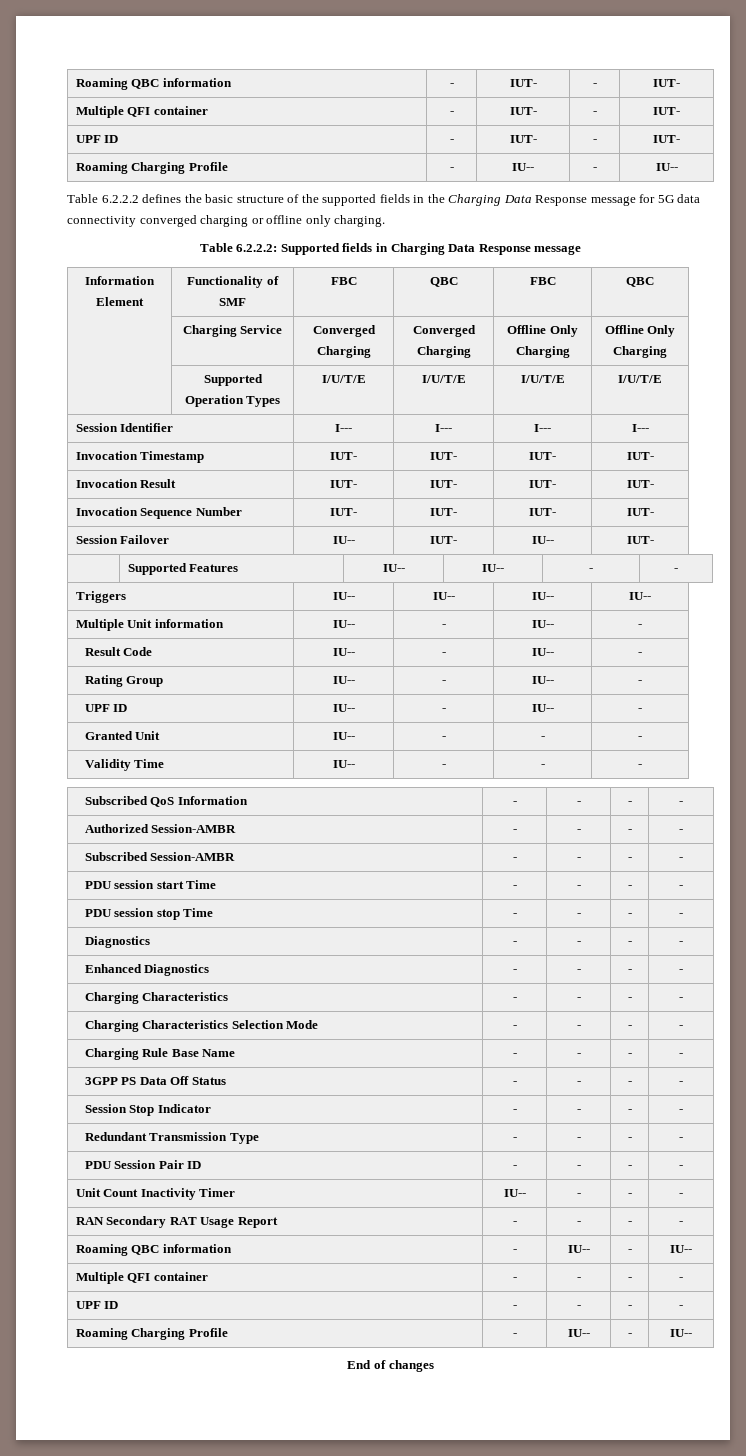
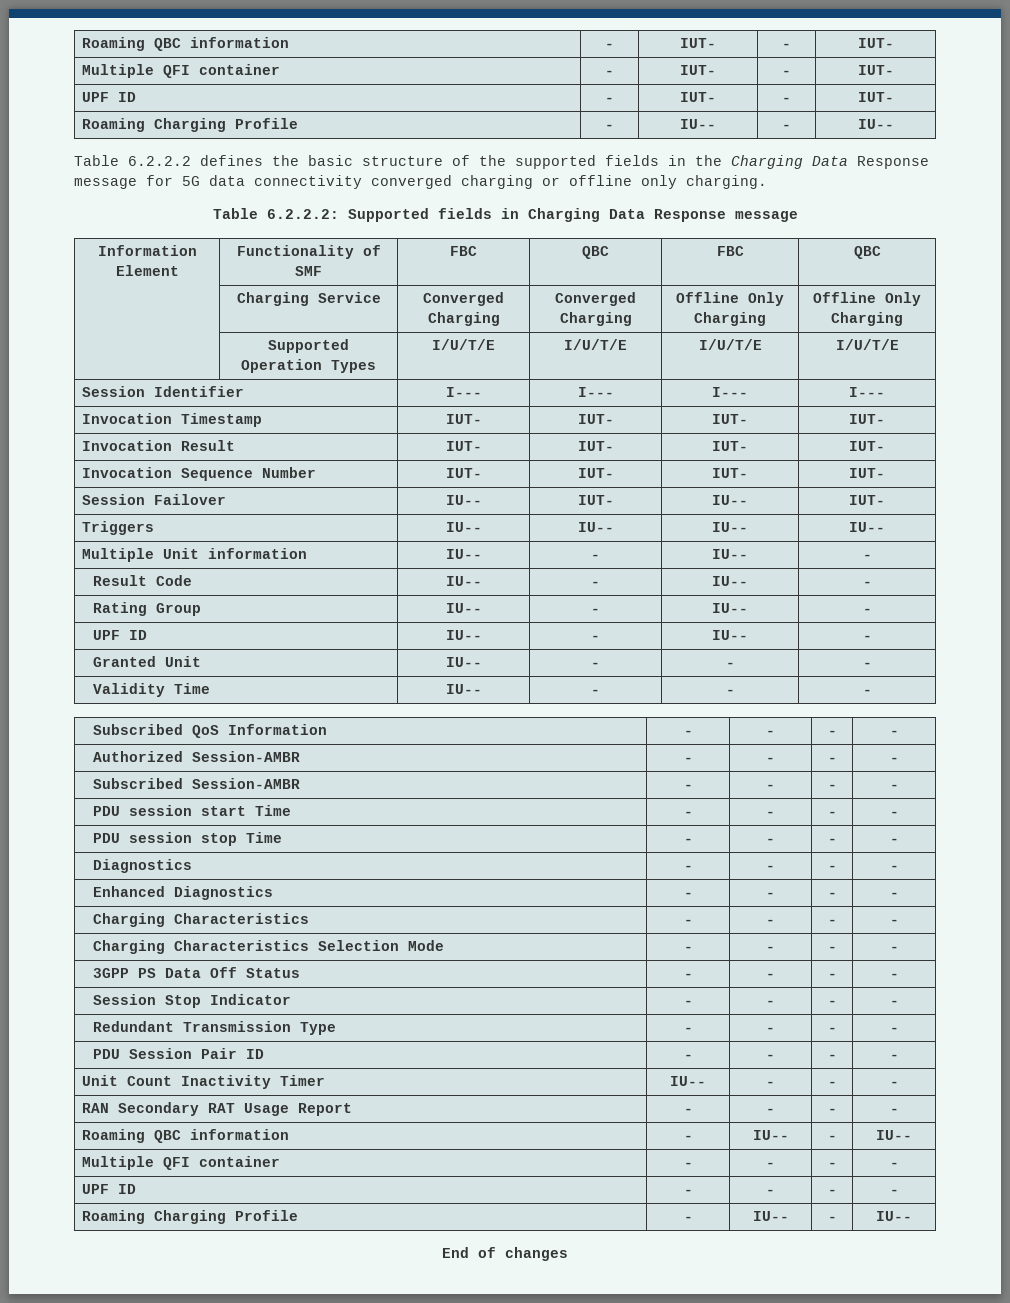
- | Supported Features | IU-- | IU-- | - | -
- Charging Rule Base Name | - | - | - | -

